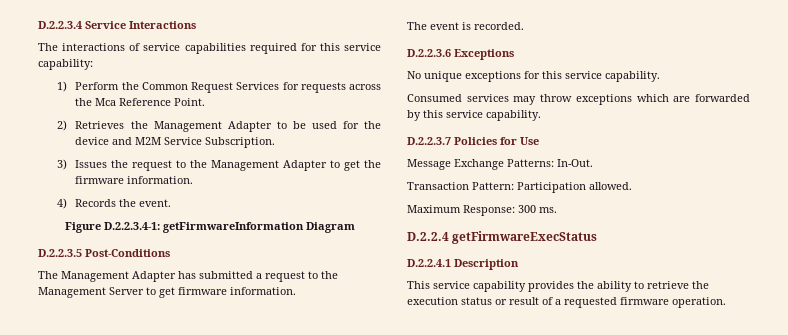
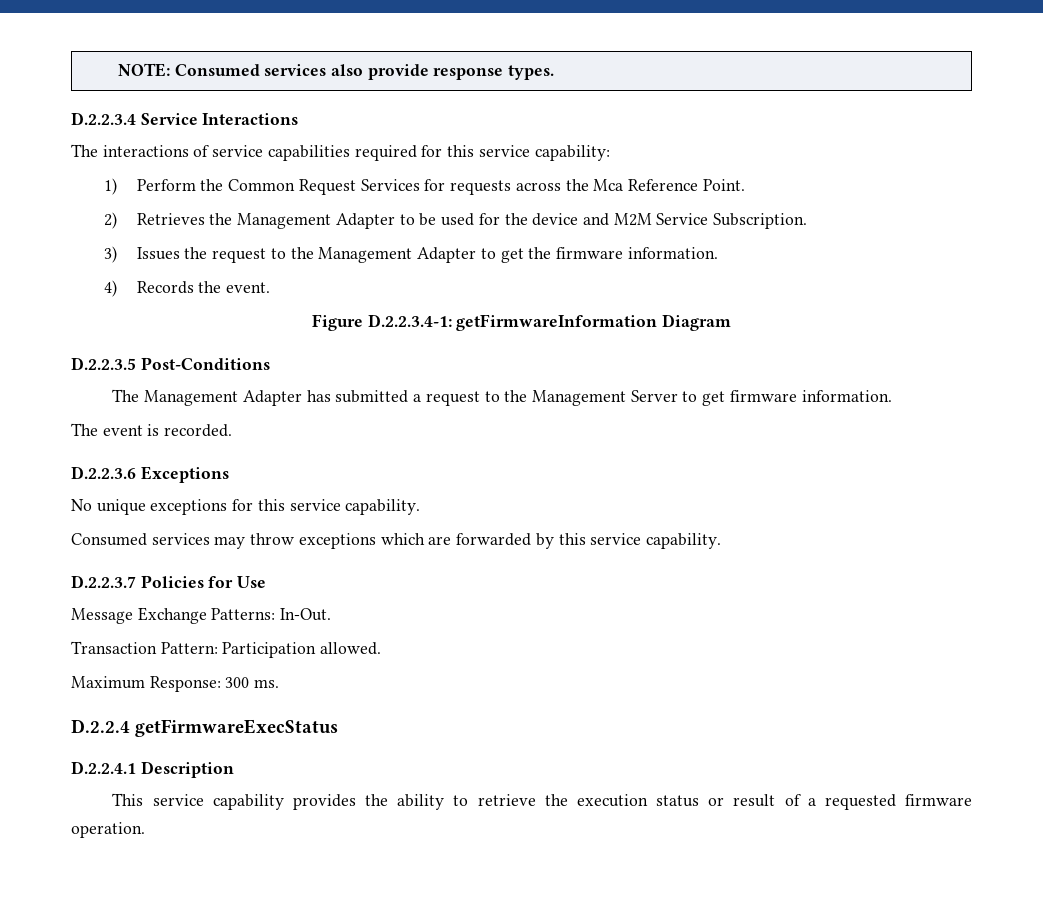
+ NOTE: Consumed services also provide response types.

